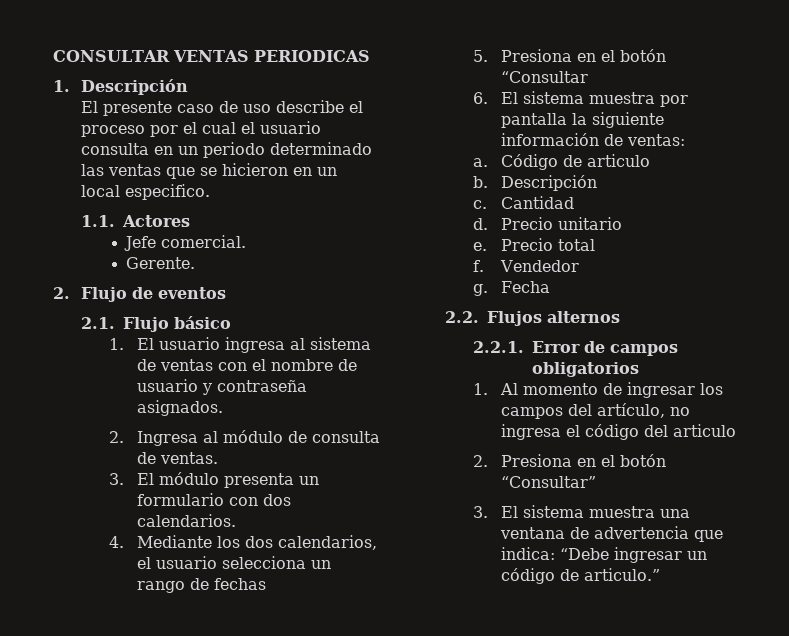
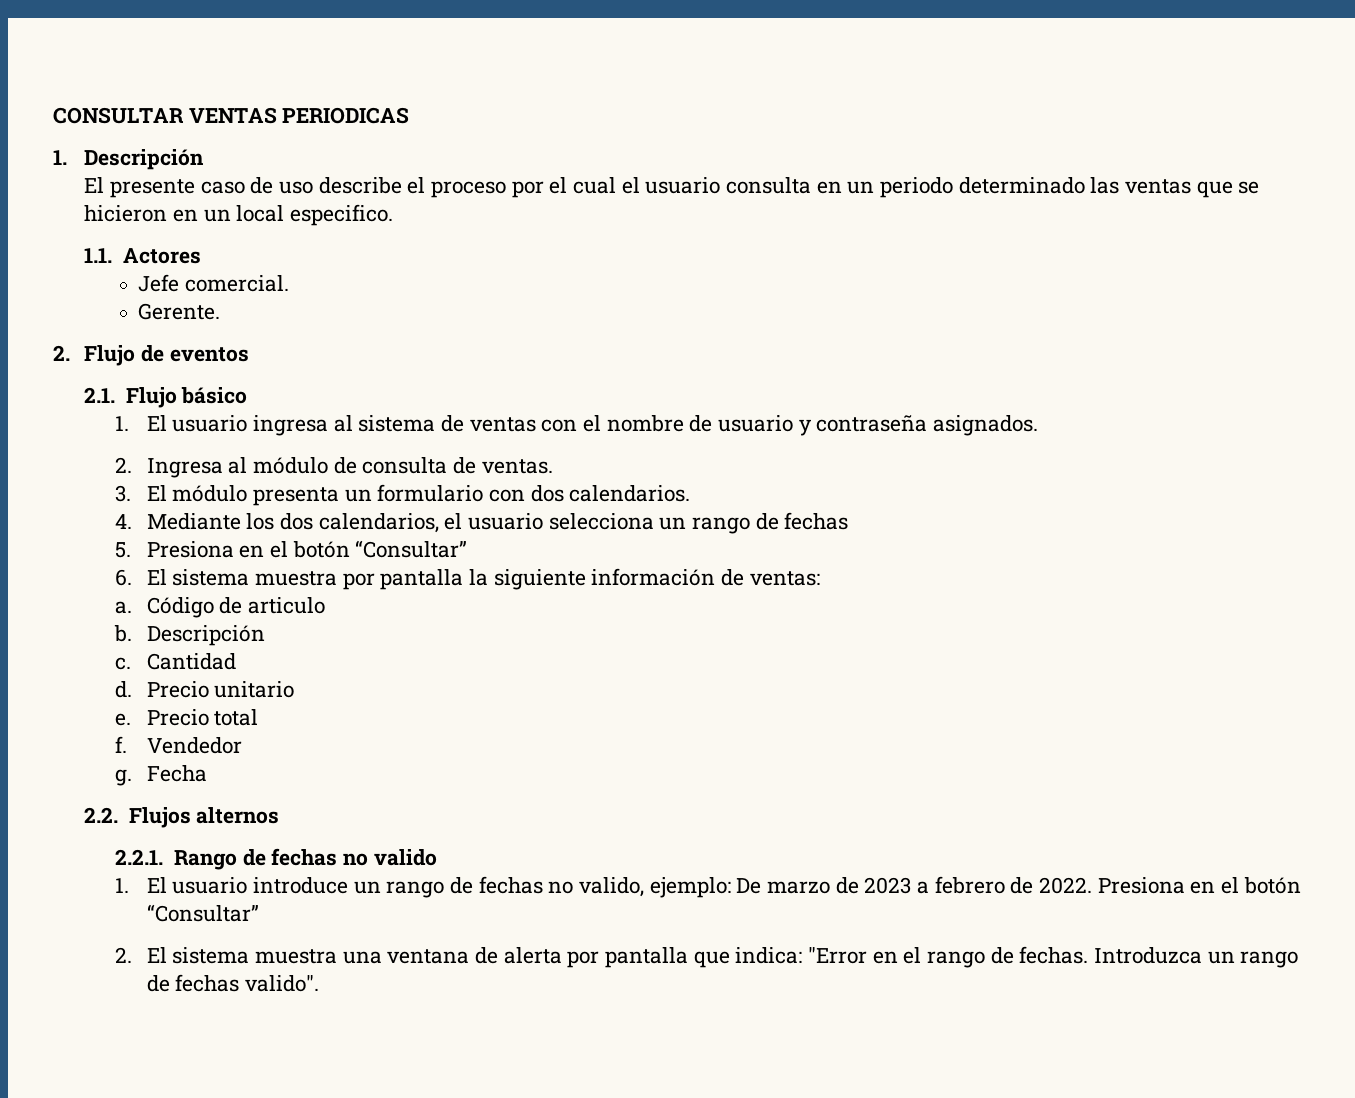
- 5. Presiona en el botón “Consultar
+ 5. Presiona en el botón “Consultar”
- 2.2.1. Error de campos obligatorios
- 1. Al momento de ingresar los campos del artículo, no ingresa el código del articulo
- 2. Presiona en el botón “Consultar”
- 3. El sistema muestra una ventana de advertencia que indica: “Debe ingresar un código de articulo.”
+ 2.2.1. Rango de fechas no valido
+ 1. El usuario introduce un rango de fechas no valido, ejemplo: De marzo de 2023 a febrero de 2022. Presiona en el botón “Consultar”
+ 2. El sistema muestra una ventana de alerta por pantalla que indica: "Error en el rango de fechas. Introduzca un rango de fechas valido".

